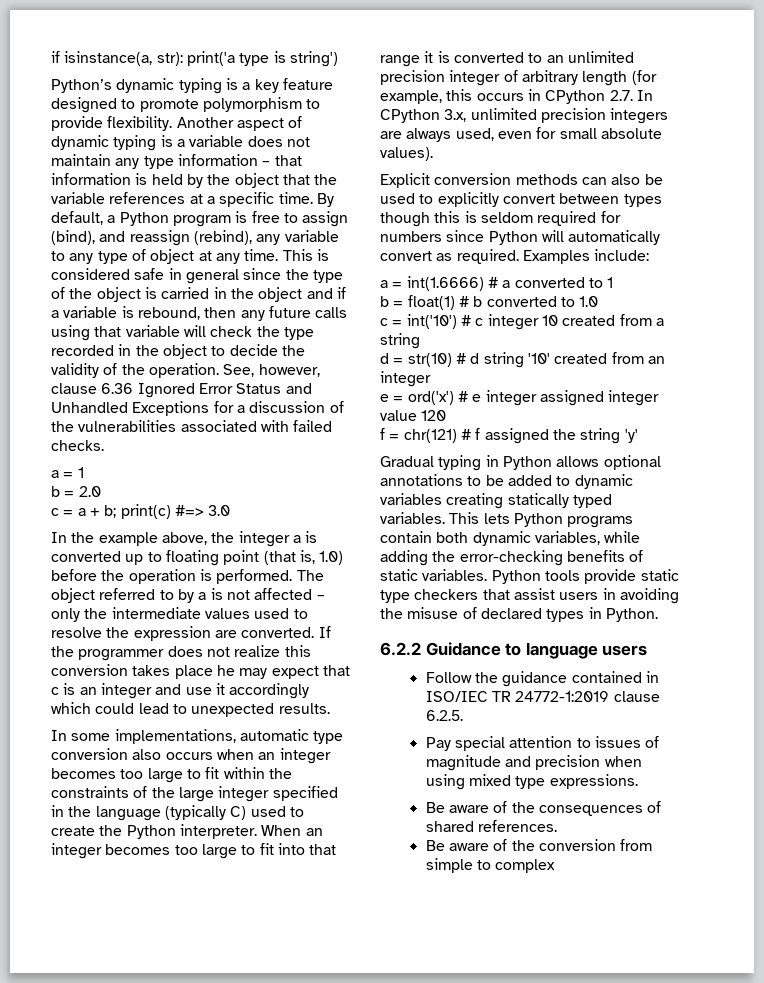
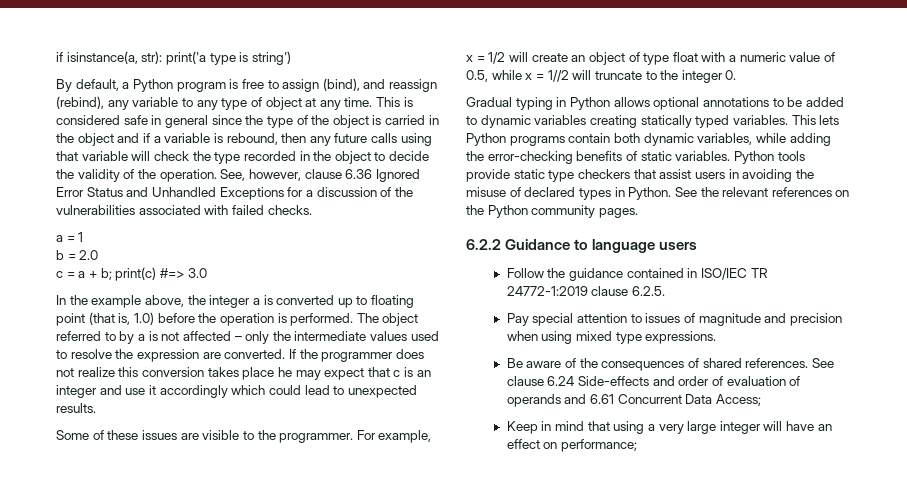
- Python’s dynamic typing is a key feature designed to promote polymorphism to provide flexibility. Another aspect of dynamic typing is a variable does not maintain any type information – that information is held by the object that the variable references at a specific time.
- In some implementations, automatic type conversion also occurs when an integer becomes too large to fit within the constraints of the large integer specified in the language (typically C) used to create the Python interpreter. When an integer becomes too large to fit into that range it is converted to an unlimited precision integer of arbitrary length (for example, this occurs in CPython 2.7. In CPython 3.x, unlimited precision integers are always used, even for small absolute values).
- Explicit conversion methods can also be used to explicitly convert between types though this is seldom required for numbers since Python will automatically convert as required. Examples include:
- a = int(1.6666) # a converted to 1
- b = float(1) # b converted to 1.0
- c = int('10') # c integer 10 created from a string
- d = str(10) # d string '10' created from an integer
- e = ord('x') # e integer assigned integer value 120
- f = chr(121) # f assigned the string 'y'
+ Some of these issues are visible to the programmer. For example, x = 1/2 will create an object of type float with a numeric value of 0.5, while x = 1//2 will truncate to the integer 0.
+ See the relevant references on the Python community pages.
- Be aware of the consequences of shared references.
- Be aware of the conversion from simple to complex
+ Be aware of the consequences of shared references. See clause 6.24 Side-effects and order of evaluation of operands and 6.61 Concurrent Data Access;
+ Keep in mind that using a very large integer will have an effect on performance;

